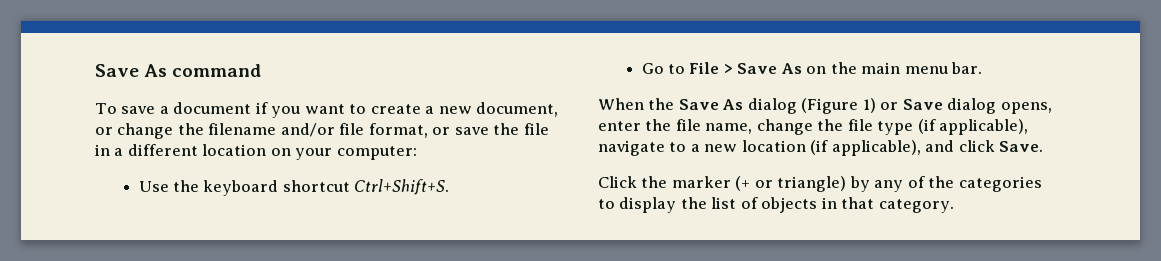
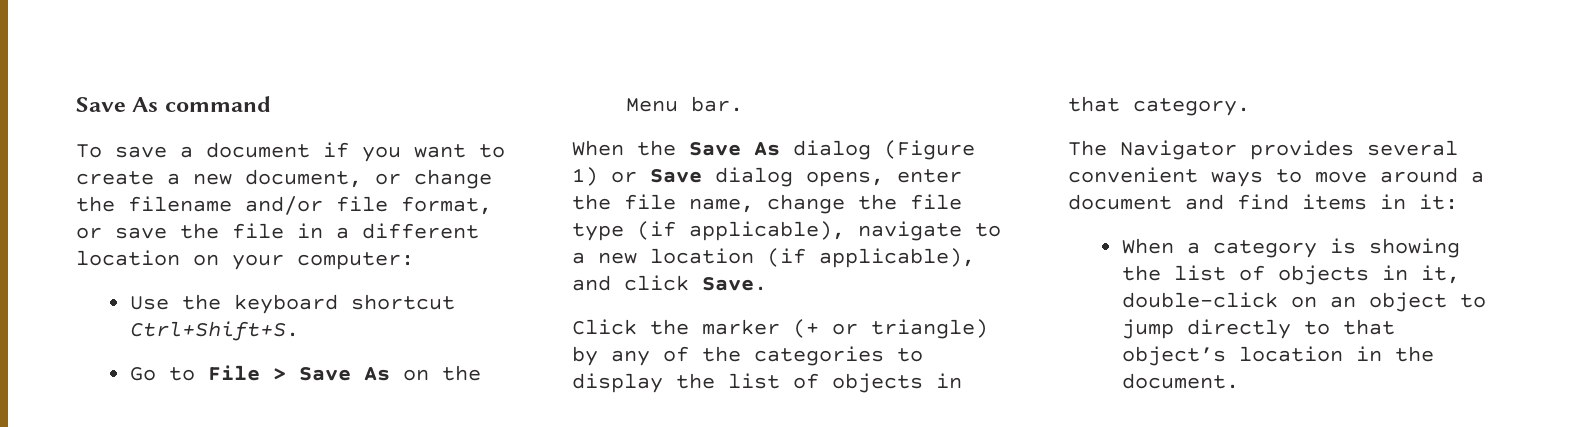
- Go to File > Save As on the main menu bar.
+ Go to File > Save As on the Menu bar.
+ The Navigator provides several convenient ways to move around a document and find items in it:
+ When a category is showing the list of objects in it, double-click on an object to jump directly to that object’s location in the document.

